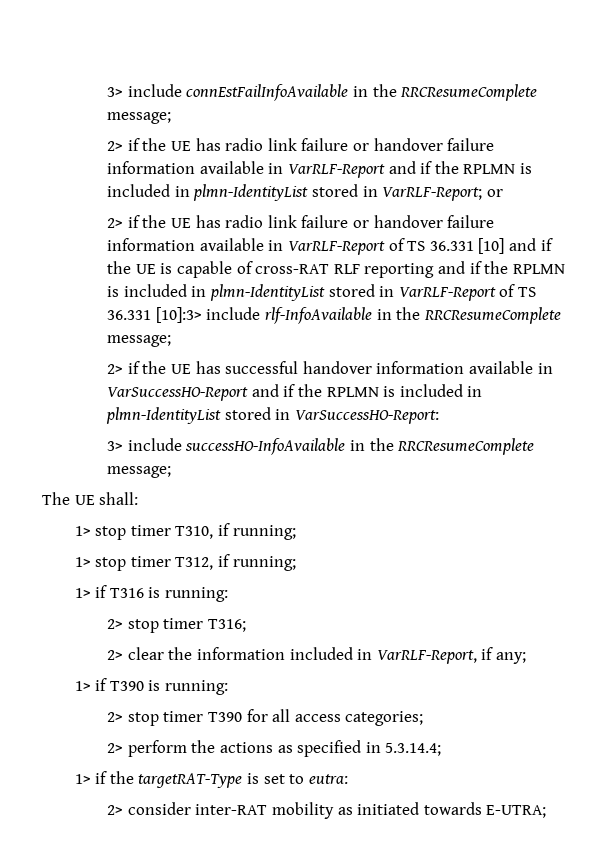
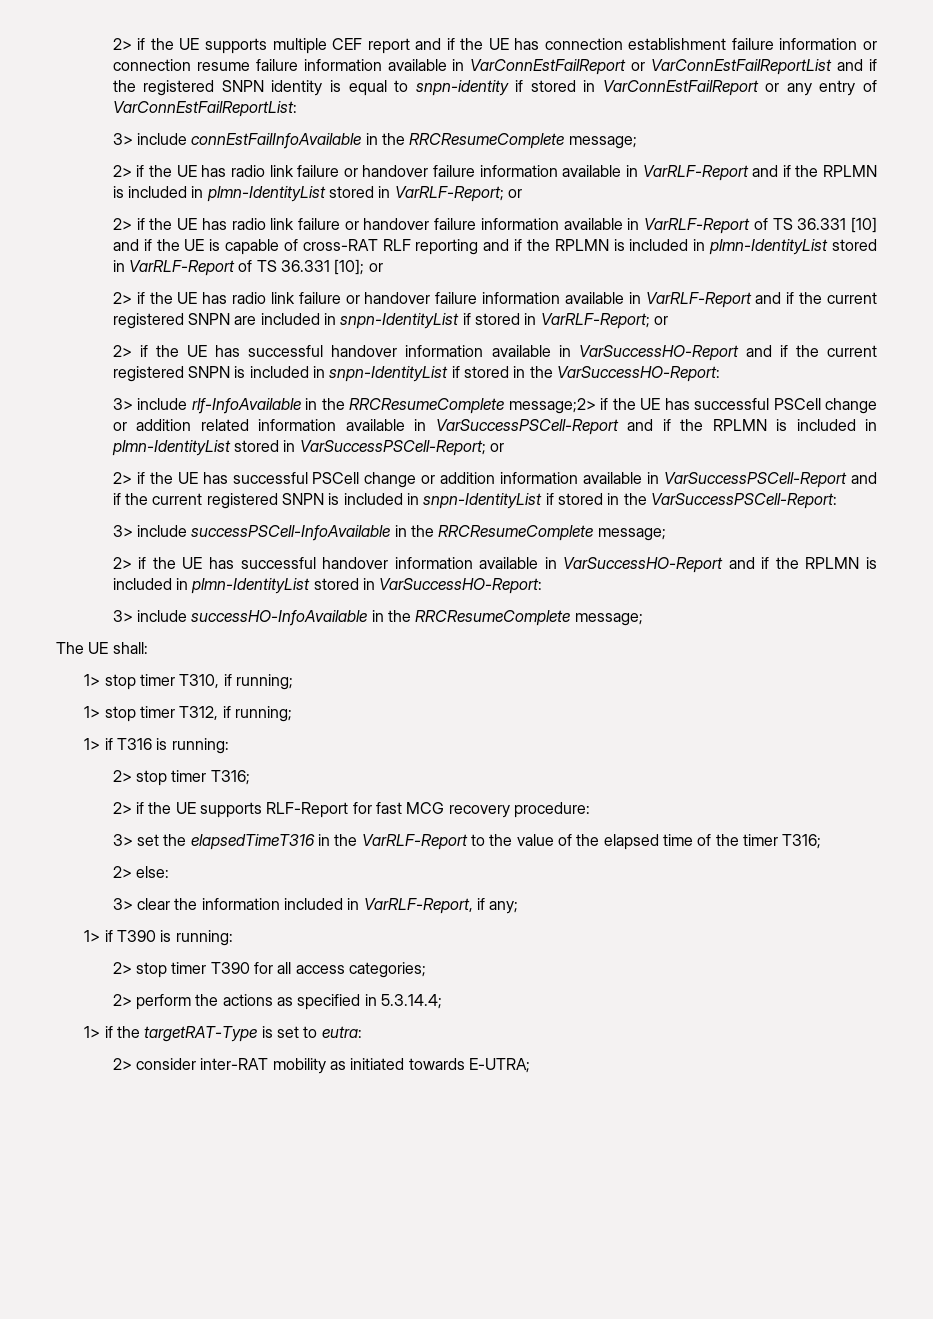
+ 2> if the UE supports multiple CEF report and if the UE has connection establishment failure information or connection resume failure information available in VarConnEstFailReport or VarConnEstFailReportList and if the registered SNPN identity is equal to snpn-identity if stored in VarConnEstFailReport or any entry of VarConnEstFailReportList:
- 2> if the UE has radio link failure or handover failure information available in VarRLF-Report of TS 36.331 [10] and if the UE is capable of cross-RAT RLF reporting and if the RPLMN is included in plmn-IdentityList stored in VarRLF-Report of TS 36.331 [10]:3> include rlf-InfoAvailable in the RRCResumeComplete message;
+ 2> if the UE has radio link failure or handover failure information available in VarRLF-Report of TS 36.331 [10] and if the UE is capable of cross-RAT RLF reporting and if the RPLMN is included in plmn-IdentityList stored in VarRLF-Report of TS 36.331 [10]; or
+ 2> if the UE has radio link failure or handover failure information available in VarRLF-Report and if the current registered SNPN are included in snpn-IdentityList if stored in VarRLF-Report; or
+ 2> if the UE has successful handover information available in VarSuccessHO-Report and if the current registered SNPN is included in snpn-IdentityList if stored in the VarSuccessHO-Report:
+ 3> include rlf-InfoAvailable in the RRCResumeComplete message;2> if the UE has successful PSCell change or addition related information available in VarSuccessPSCell-Report and if the RPLMN is included in plmn-IdentityList stored in VarSuccessPSCell-Report; or
+ 2> if the UE has successful PSCell change or addition information available in VarSuccessPSCell-Report and if the current registered SNPN is included in snpn-IdentityList if stored in the VarSuccessPSCell-Report:
+ 3> include successPSCell-InfoAvailable in the RRCResumeComplete message;
- 2> clear the information included in VarRLF-Report, if any;
+ 2> if the UE supports RLF-Report for fast MCG recovery procedure:
+ 3> set the elapsedTimeT316 in the VarRLF-Report to the value of the elapsed time of the timer T316;
+ 2> else:
+ 3> clear the information included in VarRLF-Report, if any;

